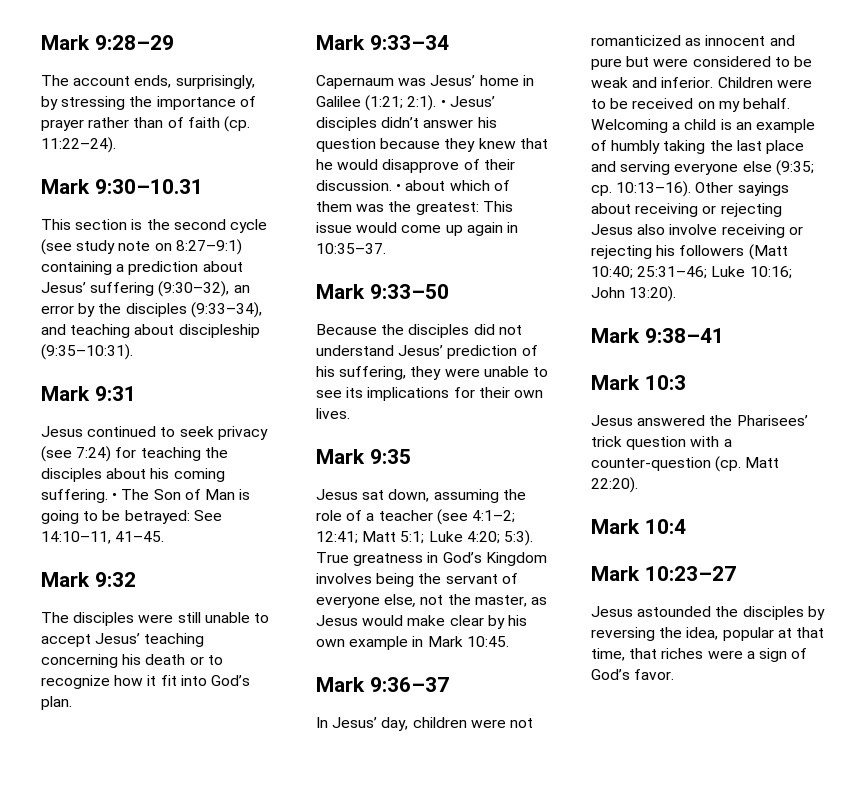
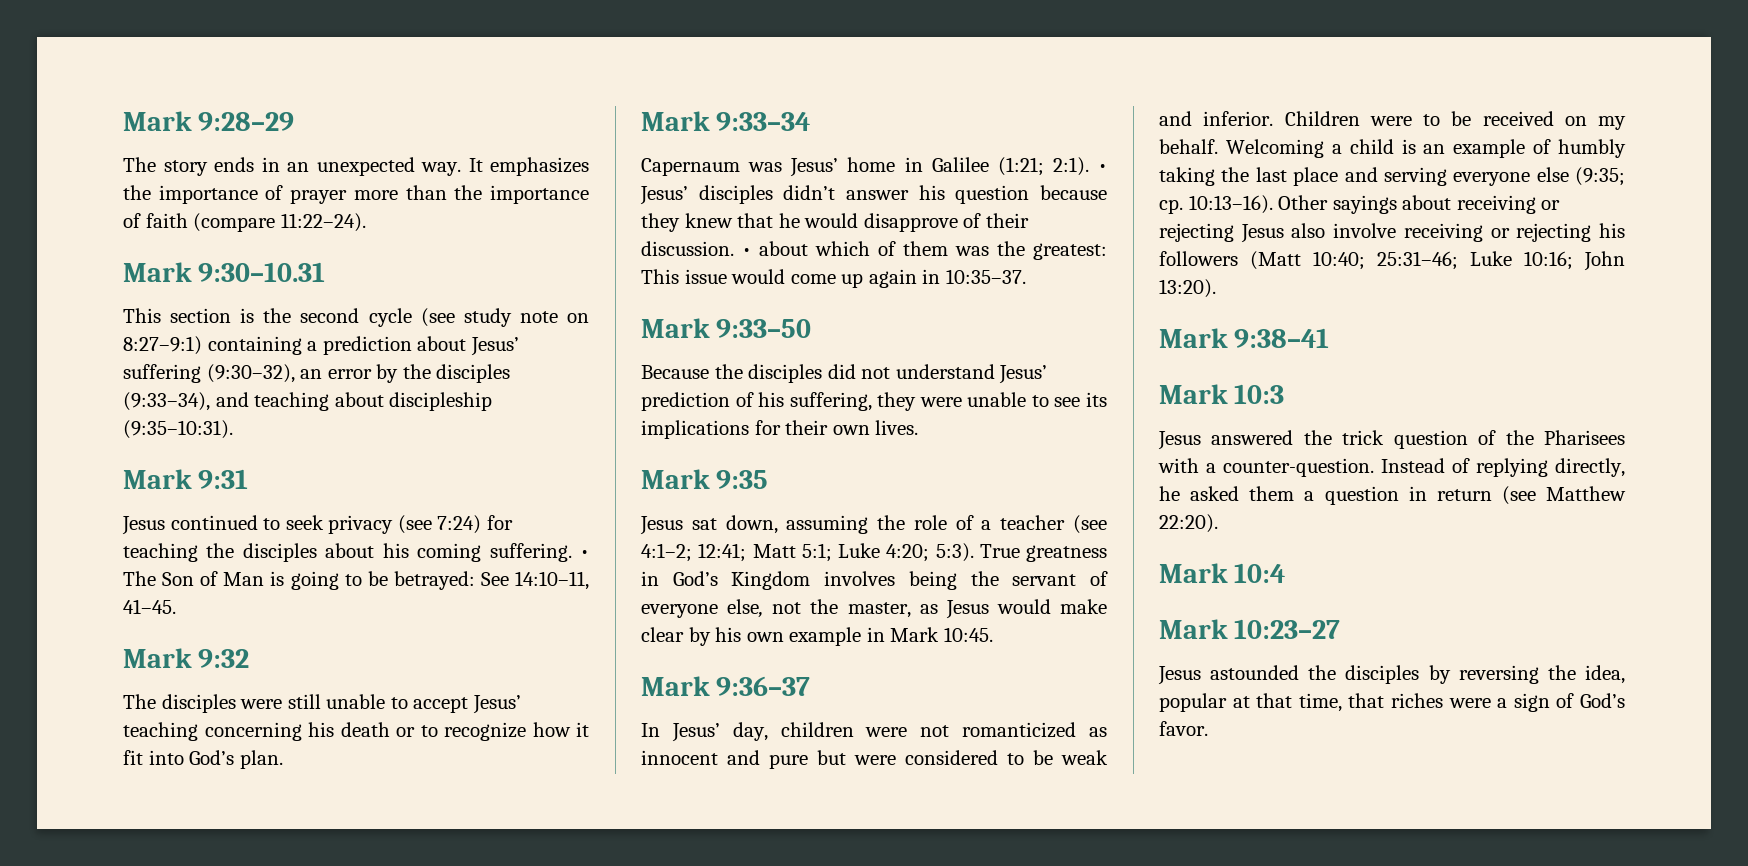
- The account ends, surprisingly, by stressing the importance of prayer rather than of faith (cp. 11:22–24).
+ The story ends in an unexpected way. It emphasizes the importance of prayer more than the importance of faith (compare 11:22–24).
- Jesus answered the Pharisees’ trick question with a counter-question (cp. Matt 22:20).
+ Jesus answered the trick question of the Pharisees with a counter-question. Instead of replying directly, he asked them a question in return (see Matthew 22:20).

